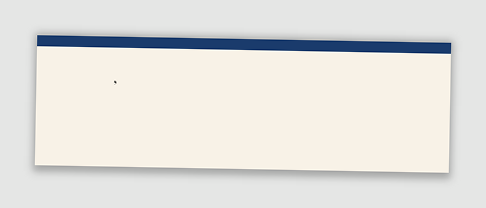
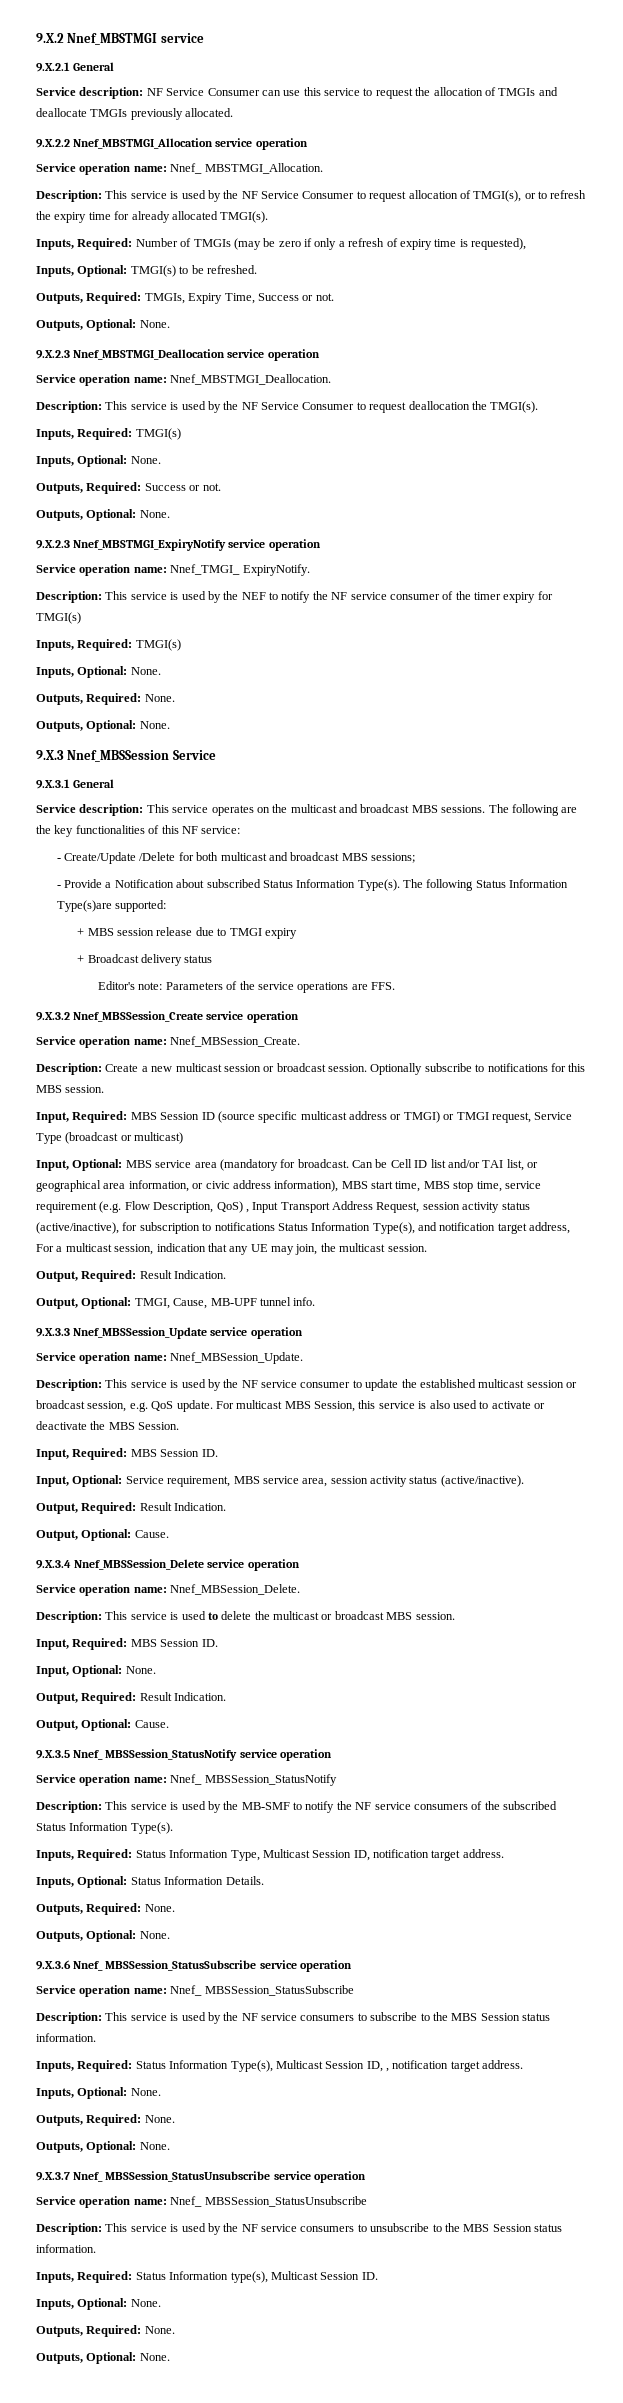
- ,
+ 9.X.2 Nnef_MBSTMGI service
+ 9.X.2.1 General
+ Service description: NF Service Consumer can use this service to request the allocation of TMGIs and deallocate TMGIs previously allocated.
+ 9.X.2.2 Nnef_MBSTMGI_Allocation service operation
+ Service operation name: Nnef_ MBSTMGI_Allocation.
+ Description: This service is used by the NF Service Consumer to request allocation of TMGI(s), or to refresh the expiry time for already allocated TMGI(s).
+ Inputs, Required: Number of TMGIs (may be zero if only a refresh of expiry time is requested),
+ Inputs, Optional: TMGI(s) to be refreshed.
+ Outputs, Required: TMGIs, Expiry Time, Success or not.
+ Outputs, Optional: None.
+ 9.X.2.3 Nnef_MBSTMGI_Deallocation service operation
+ Service operation name: Nnef_MBSTMGI_Deallocation.
+ Description: This service is used by the NF Service Consumer to request deallocation the TMGI(s).
+ Inputs, Required: TMGI(s)
+ Inputs, Optional: None.
+ Outputs, Required: Success or not.
+ Outputs, Optional: None.
+ 9.X.2.3 Nnef_MBSTMGI_ExpiryNotify service operation
+ Service operation name: Nnef_TMGI_ ExpiryNotify.
+ Description: This service is used by the NEF to notify the NF service consumer of the timer expiry for TMGI(s)
+ Inputs, Required: TMGI(s)
+ Inputs, Optional: None.
+ Outputs, Required: None.
+ Outputs, Optional: None.
+ 9.X.3 Nnef_MBSSession Service
+ 9.X.3.1 General
+ Service description: This service operates on the multicast and broadcast MBS sessions. The following are the key functionalities of this NF service:
+ - Create/Update /Delete for both multicast and broadcast MBS sessions;
+ - Provide a Notification about subscribed Status Information Type(s). The following Status Information Type(s)are supported:
+ + MBS session release due to TMGI expiry
+ + Broadcast delivery status
+ Editor's note: Parameters of the service operations are FFS.
+ 9.X.3.2 Nnef_MBSSession_Create service operation
+ Service operation name: Nnef_MBSession_Create.
+ Description: Create a new multicast session or broadcast session. Optionally subscribe to notifications for this MBS session.
+ Input, Required: MBS Session ID (source specific multicast address or TMGI) or TMGI request, Service Type (broadcast or multicast)
+ Input, Optional: MBS service area (mandatory for broadcast. Can be Cell ID list and/or TAI list, or geographical area information, or civic address information), MBS start time, MBS stop time, service requirement (e.g. Flow Description, QoS) , Input Transport Address Request, session activity status (active/inactive), for subscription to notifications Status Information Type(s), and notification target address, For a multicast session, indication that any UE may join, the multicast session.
+ Output, Required: Result Indication.
+ Output, Optional: TMGI, Cause, MB-UPF tunnel info.
+ 9.X.3.3 Nnef_MBSSession_Update service operation
+ Service operation name: Nnef_MBSession_Update.
+ Description: This service is used by the NF service consumer to update the established multicast session or broadcast session, e.g. QoS update. For multicast MBS Session, this service is also used to activate or deactivate the MBS Session.
+ Input, Required: MBS Session ID.
+ Input, Optional: Service requirement, MBS service area, session activity status (active/inactive).
+ Output, Required: Result Indication.
+ Output, Optional: Cause.
+ 9.X.3.4 Nnef_MBSSession_Delete service operation
+ Service operation name: Nnef_MBSession_Delete.
+ Description: This service is used to delete the multicast or broadcast MBS session.
+ Input, Required: MBS Session ID.
+ Input, Optional: None.
+ Output, Required: Result Indication.
+ Output, Optional: Cause.
+ 9.X.3.5 Nnef_ MBSSession_StatusNotify service operation
+ Service operation name: Nnef_ MBSSession_StatusNotify
+ Description: This service is used by the MB-SMF to notify the NF service consumers of the subscribed Status Information Type(s).
+ Inputs, Required: Status Information Type, Multicast Session ID, notification target address.
+ Inputs, Optional: Status Information Details.
+ Outputs, Required: None.
+ Outputs, Optional: None.
+ 9.X.3.6 Nnef_ MBSSession_StatusSubscribe service operation
+ Service operation name: Nnef_ MBSSession_StatusSubscribe
+ Description: This service is used by the NF service consumers to subscribe to the MBS Session status information.
+ Inputs, Required: Status Information Type(s), Multicast Session ID, , notification target address.
+ Inputs, Optional: None.
+ Outputs, Required: None.
+ Outputs, Optional: None.
+ 9.X.3.7 Nnef_ MBSSession_StatusUnsubscribe service operation
+ Service operation name: Nnef_ MBSSession_StatusUnsubscribe
+ Description: This service is used by the NF service consumers to unsubscribe to the MBS Session status information.
+ Inputs, Required: Status Information type(s), Multicast Session ID.
+ Inputs, Optional: None.
+ Outputs, Required: None.
+ Outputs, Optional: None.

